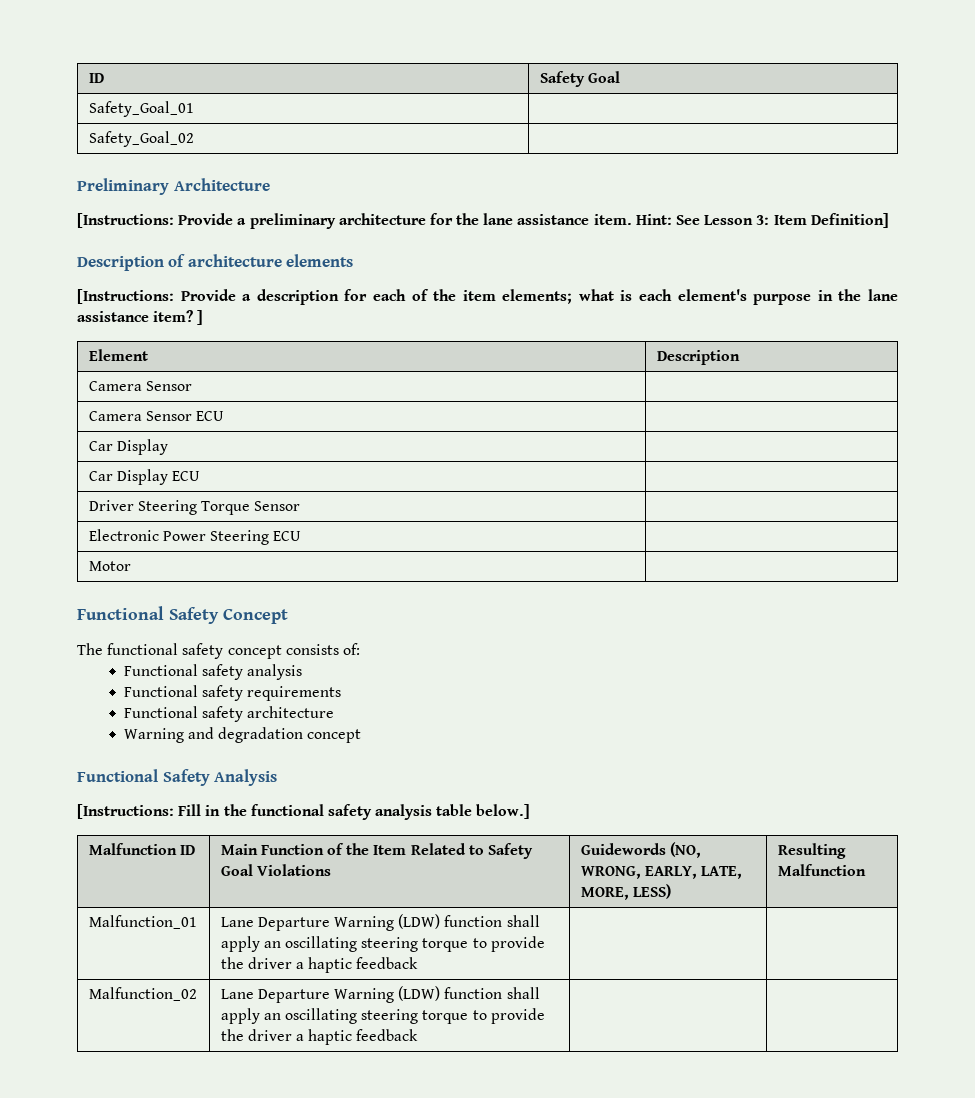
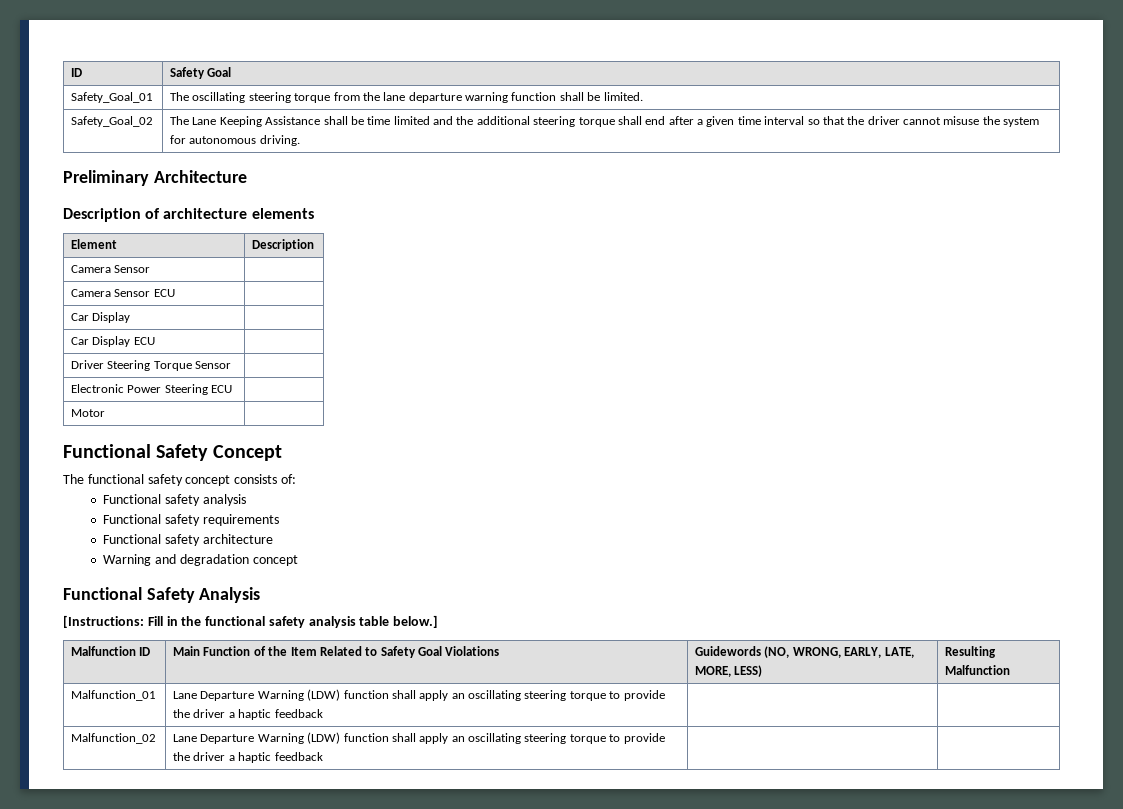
- Safety_Goal_01 |
- Safety_Goal_02 |
+ Safety_Goal_01 | The oscillating steering torque from the lane departure warning function shall be limited.
+ Safety_Goal_02 | The Lane Keeping Assistance shall be time limited and the additional steering torque shall end after a given time interval so that the driver cannot misuse the system for autonomous driving.
  Preliminary Architecture
- [Instructions: Provide a preliminary architecture for the lane assistance item. Hint: See Lesson 3: Item Definition]
  Description of architecture elements
- [Instructions: Provide a description for each of the item elements; what is each element's purpose in the lane assistance item? ]

